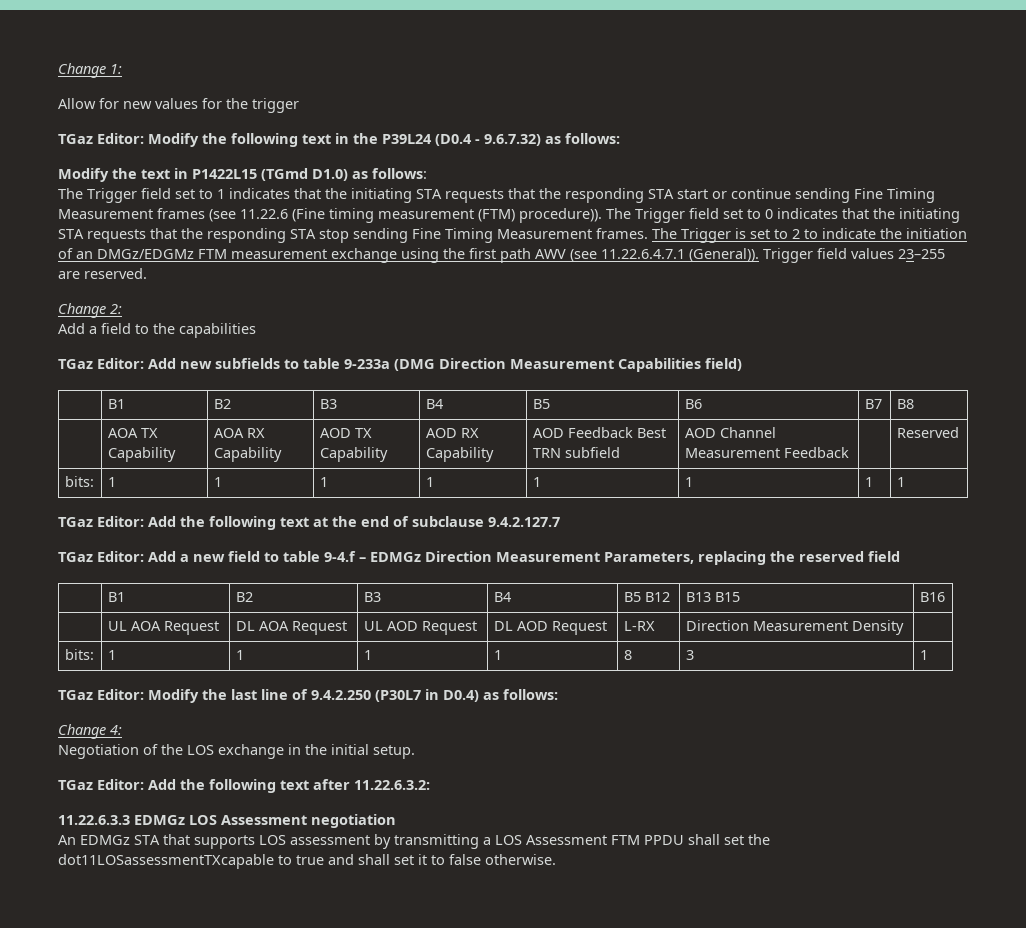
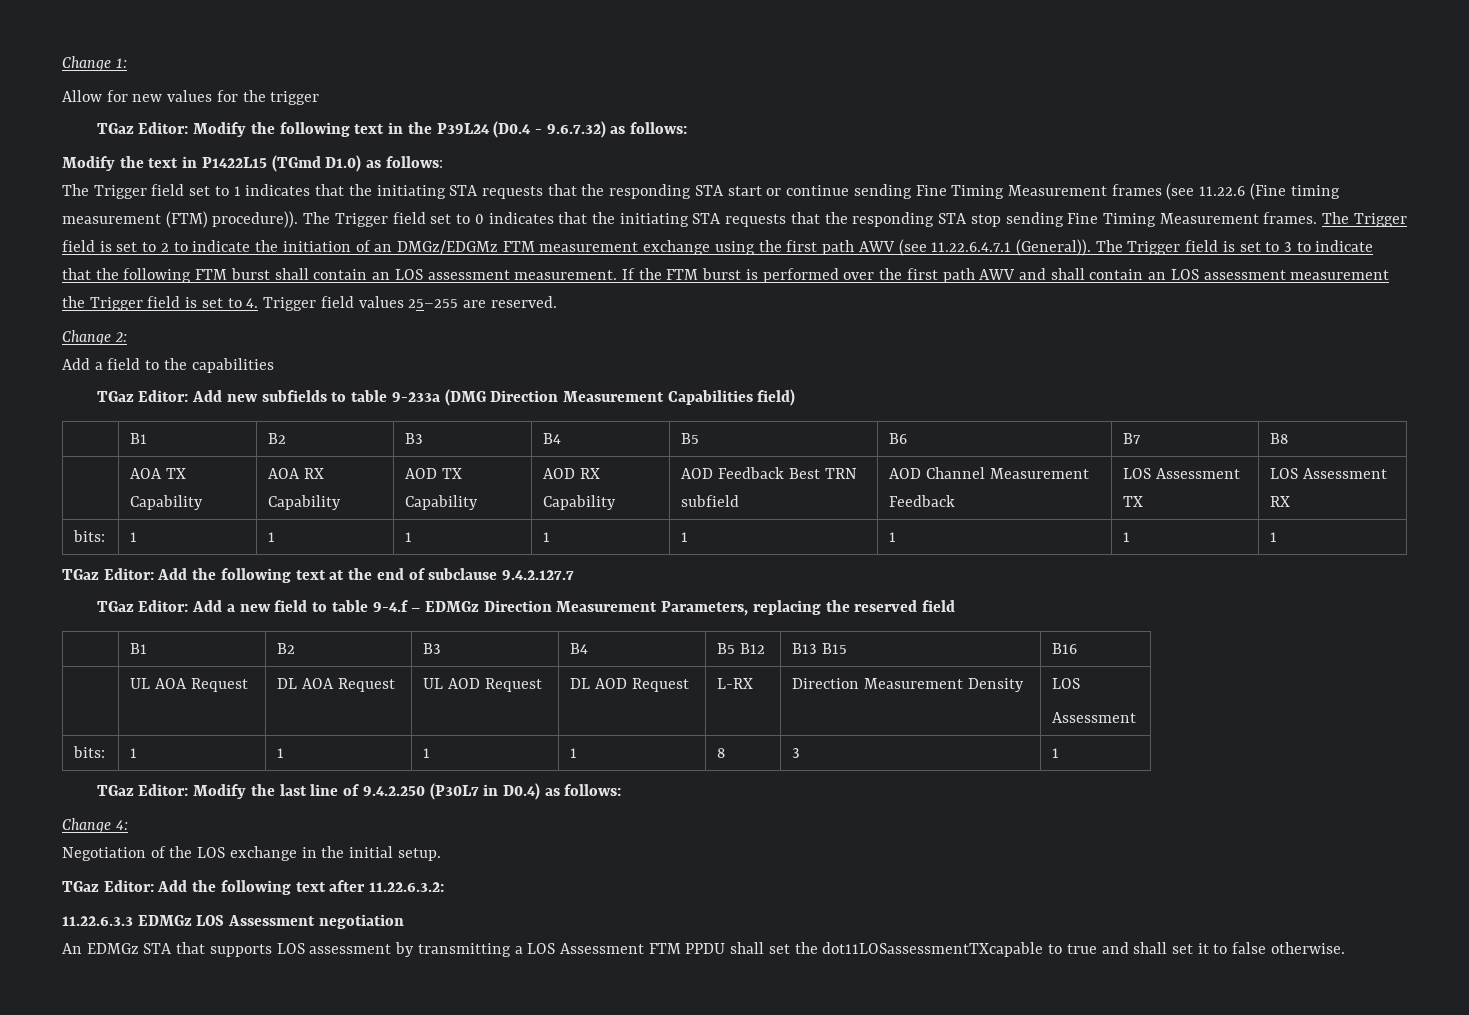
- The Trigger is set to 2 to indicate the initiation of an DMGz/EDGMz FTM measurement exchange using the first path AWV (see 11.22.6.4.7.1 (General)).
+ The Trigger field is set to 2 to indicate the initiation of an DMGz/EDGMz FTM measurement exchange using the first path AWV (see 11.22.6.4.7.1 (General)).
- Trigger field values 23–255 are reserved.
+ The Trigger field is set to 3 to indicate that the following FTM burst shall contain an LOS assessment measurement. If the FTM burst is performed over the first path AWV and shall contain an LOS assessment measurement the Trigger field is set to 4. Trigger field values 25–255 are reserved.
- | AOA TX Capability | AOA RX Capability | AOD TX Capability | AOD RX Capability | AOD Feedback Best TRN subfield | AOD Channel Measurement Feedback | | Reserved
+ | AOA TX Capability | AOA RX Capability | AOD TX Capability | AOD RX Capability | AOD Feedback Best TRN subfield | AOD Channel Measurement Feedback | LOS Assessment TX | LOS Assessment RX
- | UL AOA Request | DL AOA Request | UL AOD Request | DL AOD Request | L-RX | Direction Measurement Density |
+ | UL AOA Request | DL AOA Request | UL AOD Request | DL AOD Request | L-RX | Direction Measurement Density | LOS
+ Assessment

